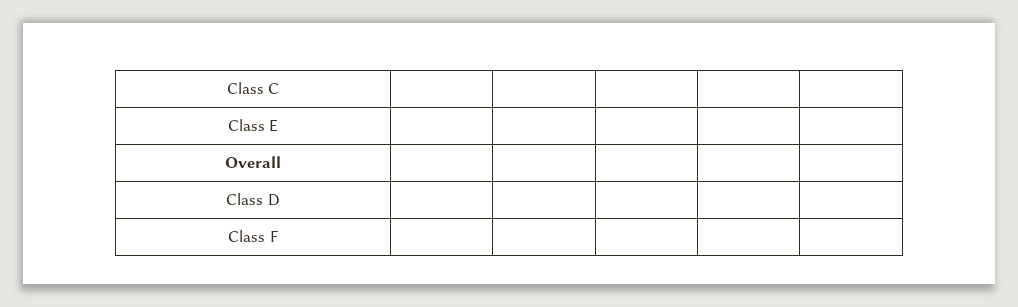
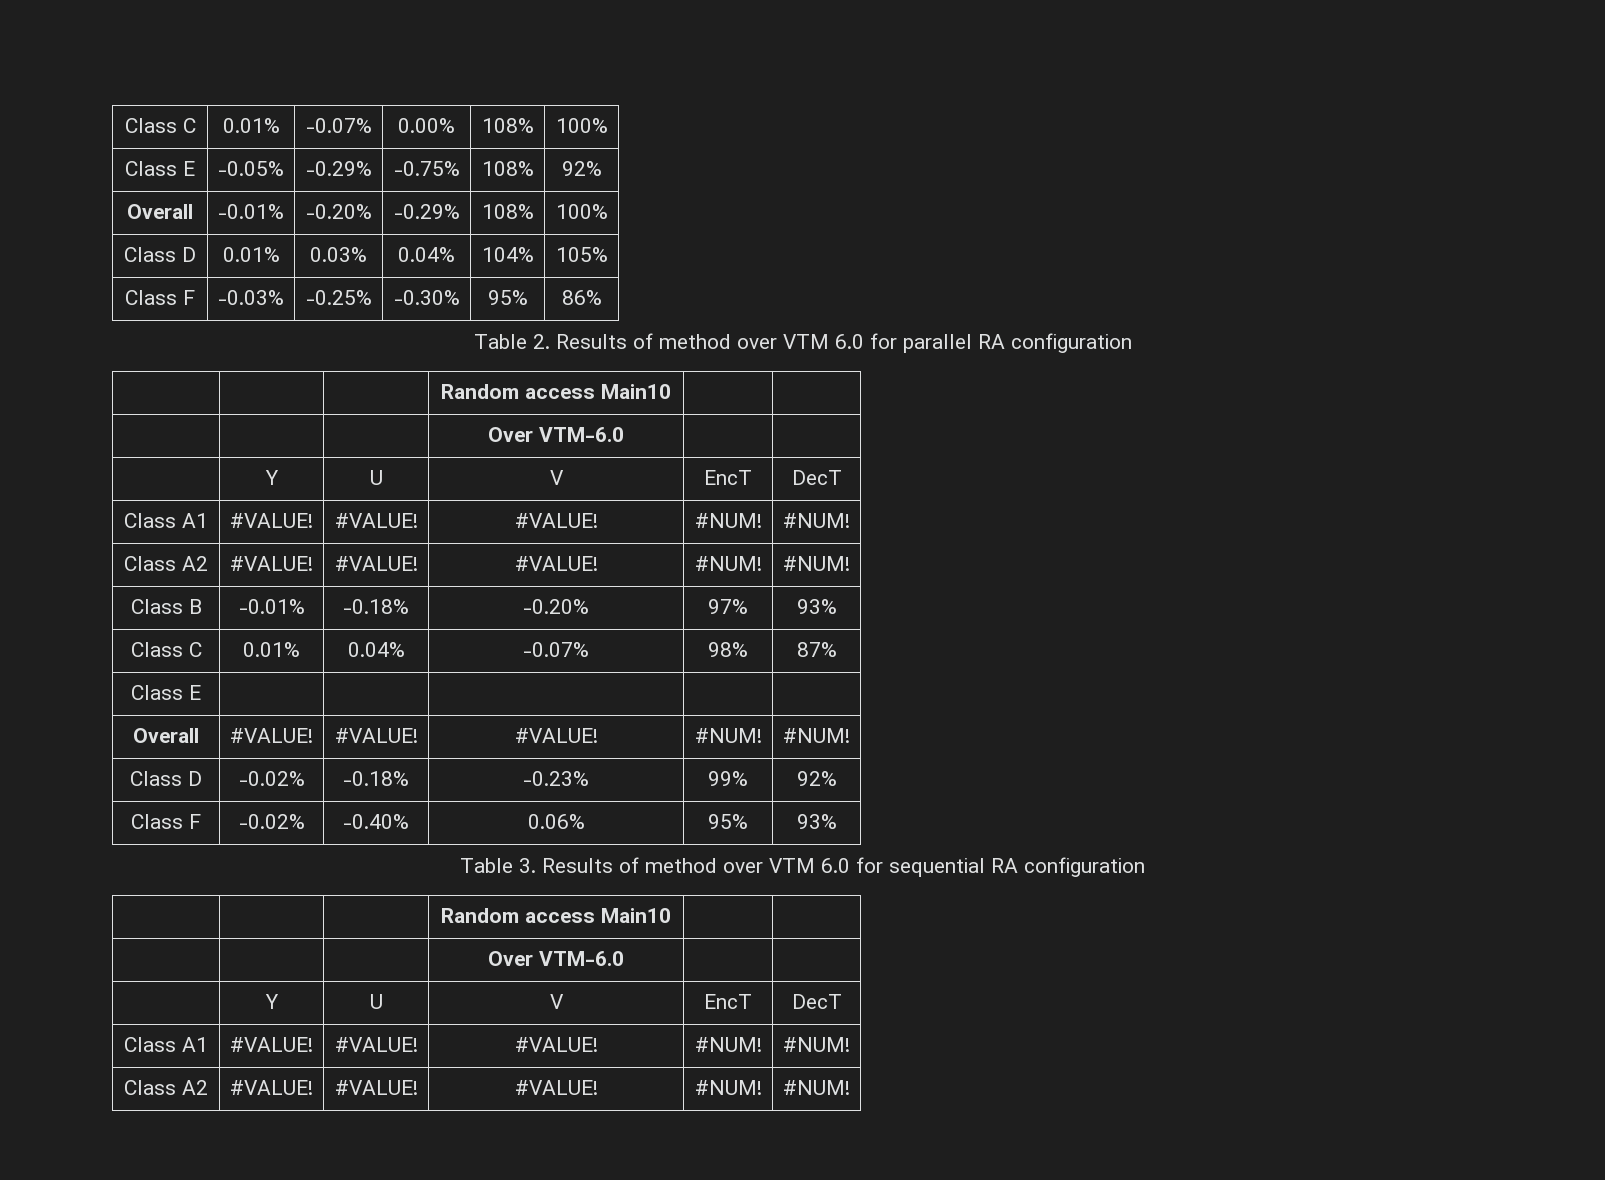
- Class C | | | | |
+ Class C | 0.01% | -0.07% | 0.00% | 108% | 100%
+ Class E | -0.05% | -0.29% | -0.75% | 108% | 92%
+ Overall | -0.01% | -0.20% | -0.29% | 108% | 100%
+ Class D | 0.01% | 0.03% | 0.04% | 104% | 105%
+ Class F | -0.03% | -0.25% | -0.30% | 95% | 86%
+ Table 2. Results of method over VTM 6.0 for parallel RA configuration
+ | | | Random access Main10 | |
+ | | | Over VTM-6.0 | |
+ | Y | U | V | EncT | DecT
+ Class A1 | #VALUE! | #VALUE! | #VALUE! | #NUM! | #NUM!
+ Class A2 | #VALUE! | #VALUE! | #VALUE! | #NUM! | #NUM!
+ Class B | -0.01% | -0.18% | -0.20% | 97% | 93%
+ Class C | 0.01% | 0.04% | -0.07% | 98% | 87%
  Class E | | | | |
- Overall | | | | |
- Class D | | | | |
- Class F | | | | |
+ Overall | #VALUE! | #VALUE! | #VALUE! | #NUM! | #NUM!
+ Class D | -0.02% | -0.18% | -0.23% | 99% | 92%
+ Class F | -0.02% | -0.40% | 0.06% | 95% | 93%
+ Table 3. Results of method over VTM 6.0 for sequential RA configuration
+ | | | Random access Main10 | |
+ | | | Over VTM-6.0 | |
+ | Y | U | V | EncT | DecT
+ Class A1 | #VALUE! | #VALUE! | #VALUE! | #NUM! | #NUM!
+ Class A2 | #VALUE! | #VALUE! | #VALUE! | #NUM! | #NUM!

